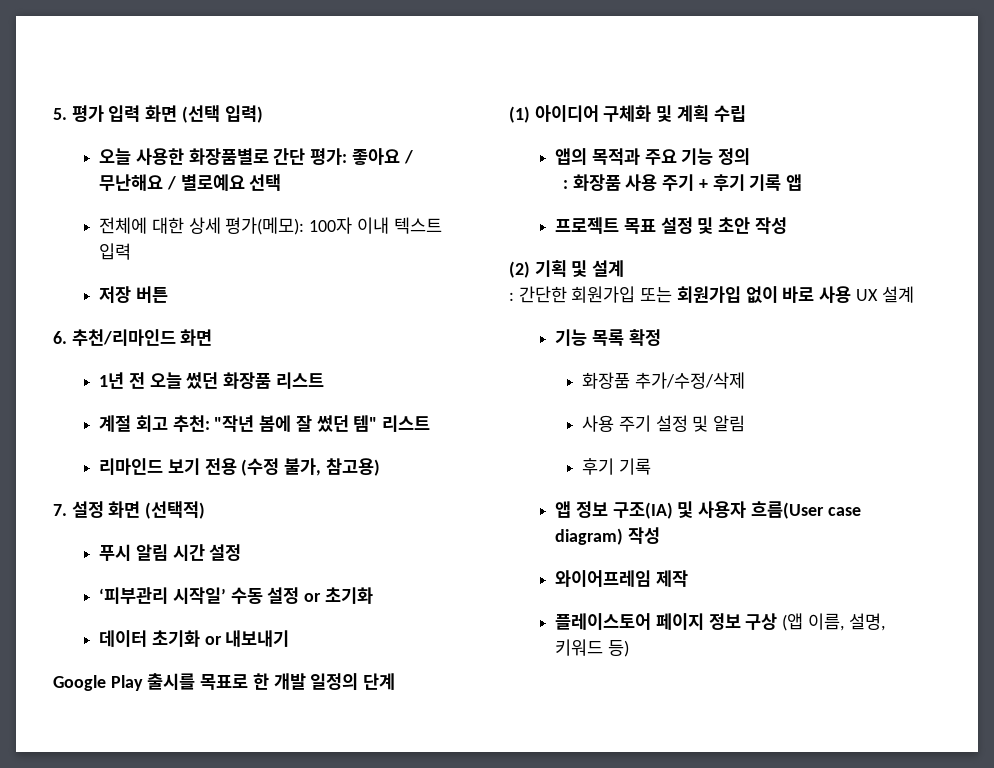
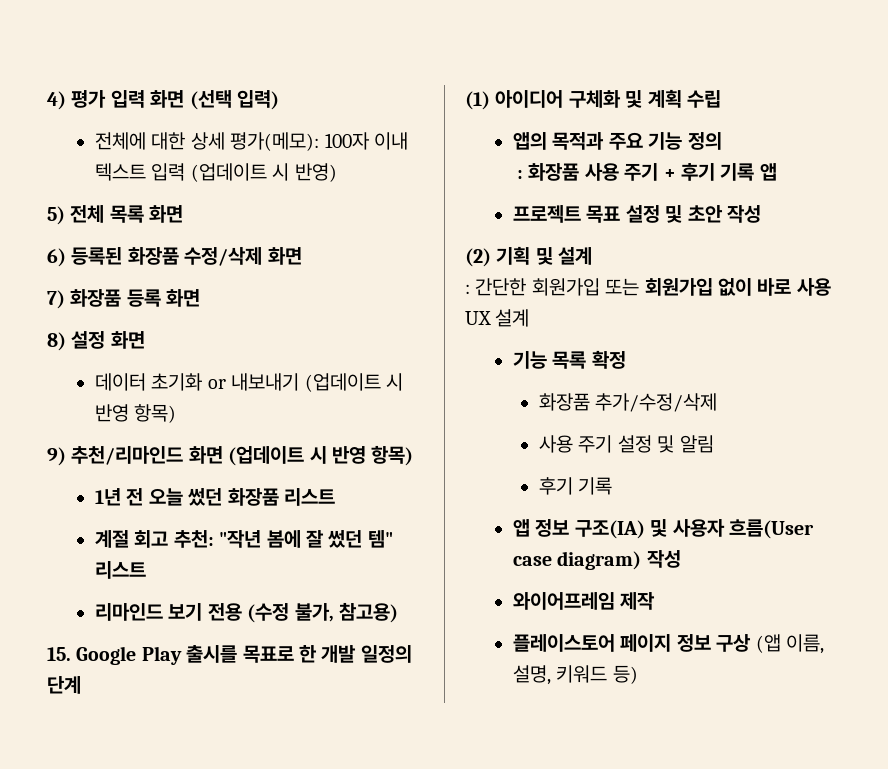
- 5. 평가 입력 화면 (선택 입력)
+ 4) 평가 입력 화면 (선택 입력)
- 오늘 사용한 화장품별로 간단 평가: 좋아요 / 무난해요 / 별로예요 선택
- 전체에 대한 상세 평가(메모): 100자 이내 텍스트 입력
- 저장 버튼
- 6. 추천/리마인드 화면
+ 전체에 대한 상세 평가(메모): 100자 이내 텍스트 입력 (업데이트 시 반영)
+ 5) 전체 목록 화면
+ 6) 등록된 화장품 수정/삭제 화면
+ 7) 화장품 등록 화면
+ 8) 설정 화면
+ 데이터 초기화 or 내보내기 (업데이트 시 반영 항목)
+ 9) 추천/리마인드 화면 (업데이트 시 반영 항목)
- 7. 설정 화면 (선택적)
- 푸시 알림 시간 설정
- ‘피부관리 시작일’ 수동 설정 or 초기화
- 데이터 초기화 or 내보내기
- Google Play 출시를 목표로 한 개발 일정의 단계
+ 15. Google Play 출시를 목표로 한 개발 일정의 단계

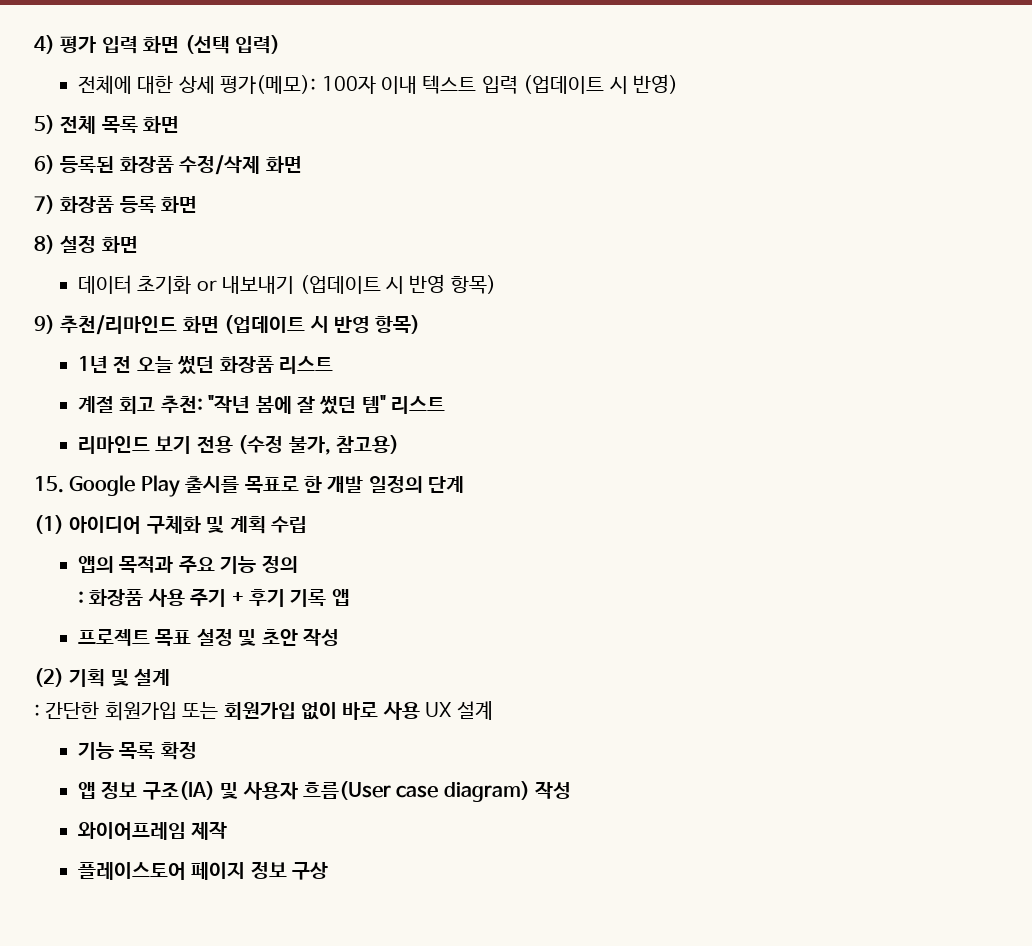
- 화장품 추가/수정/삭제
- 사용 주기 설정 및 알림
- 후기 기록
- 플레이스토어 페이지 정보 구상 (앱 이름, 설명, 키워드 등)
+ 플레이스토어 페이지 정보 구상

